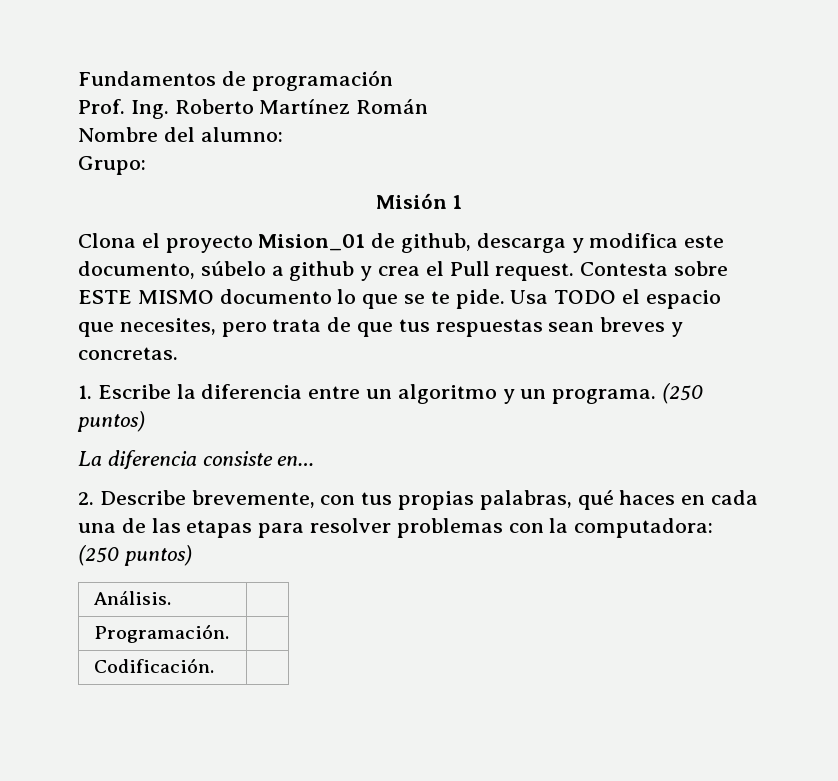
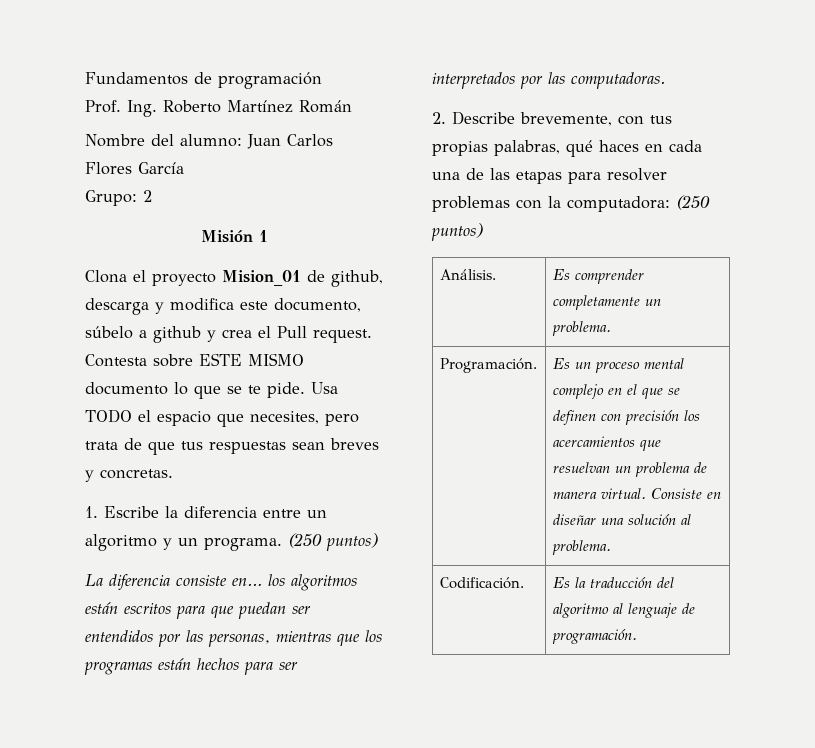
- Nombre del alumno:
+ Nombre del alumno: Juan Carlos Flores García
- Grupo:
+ Grupo: 2
- La diferencia consiste en…
+ La diferencia consiste en… los algoritmos están escritos para que puedan ser entendidos por las personas, mientras que los programas están hechos para ser interpretados por las computadoras.
- Análisis. |
- Programación. |
- Codificación. |
+ Análisis. | Es comprender completamente un problema.
+ Programación. | Es un proceso mental complejo en el que se definen con precisión los acercamientos que resuelvan un problema de manera virtual. Consiste en diseñar una solución al problema.
+ Codificación. | Es la traducción del algoritmo al lenguaje de programación.

